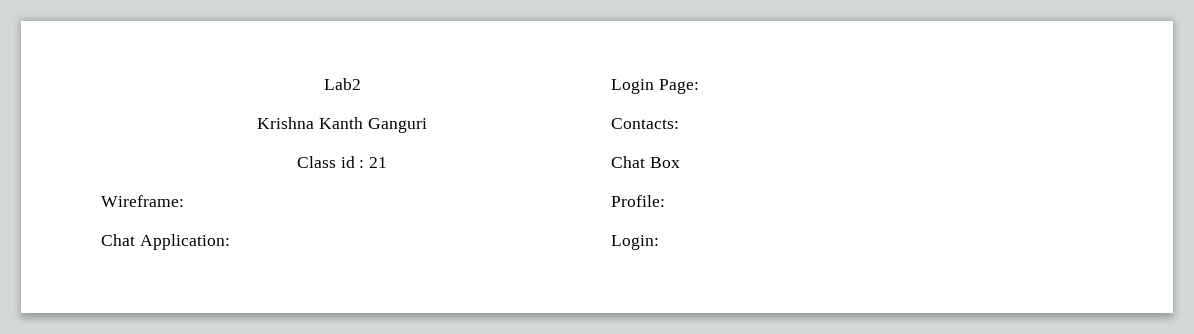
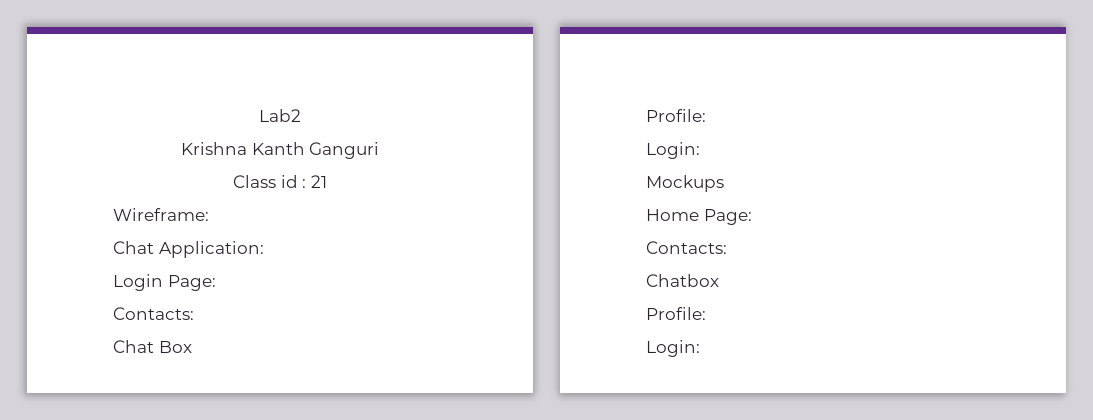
+ Mockups
+ Home Page:
+ Contacts:
+ Chatbox
+ Profile:
+ Login:

